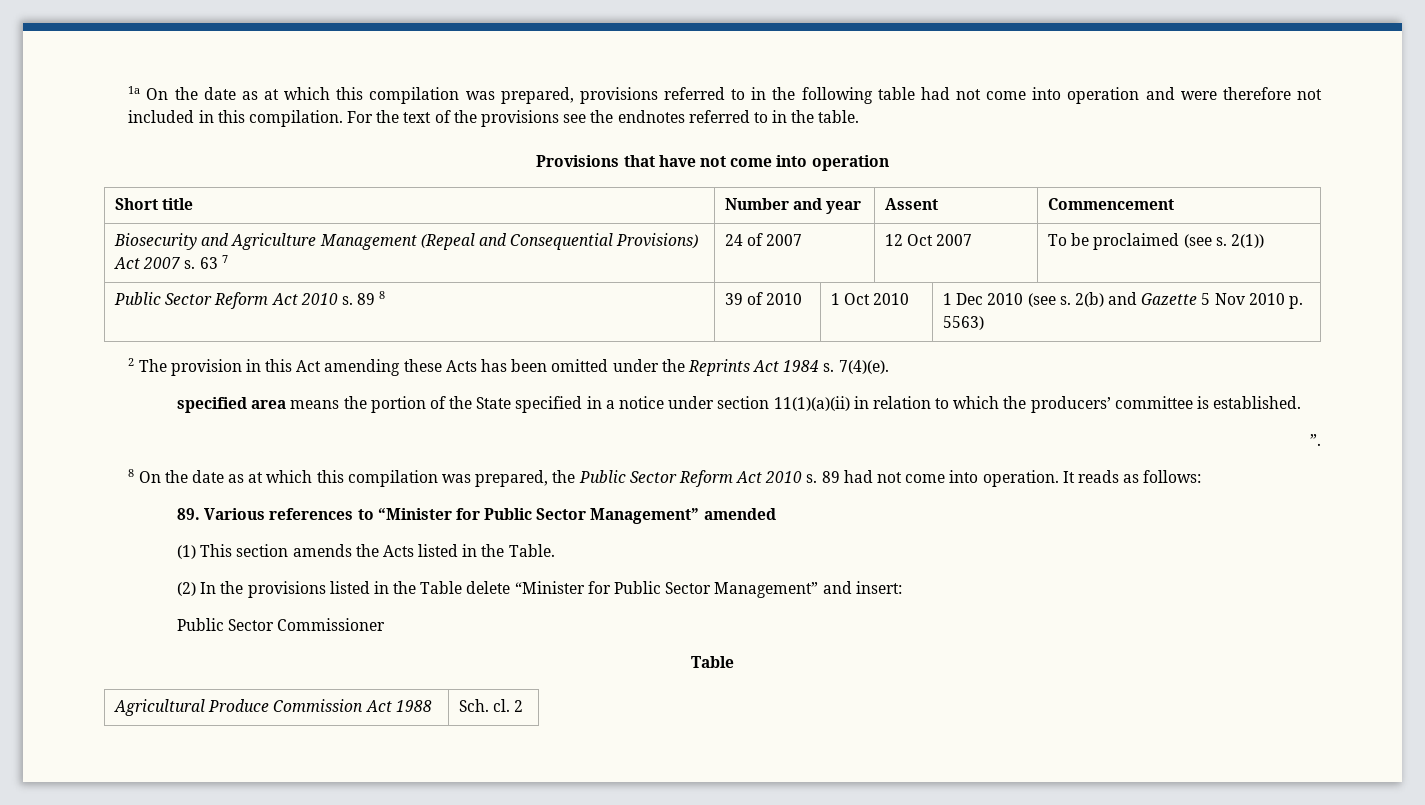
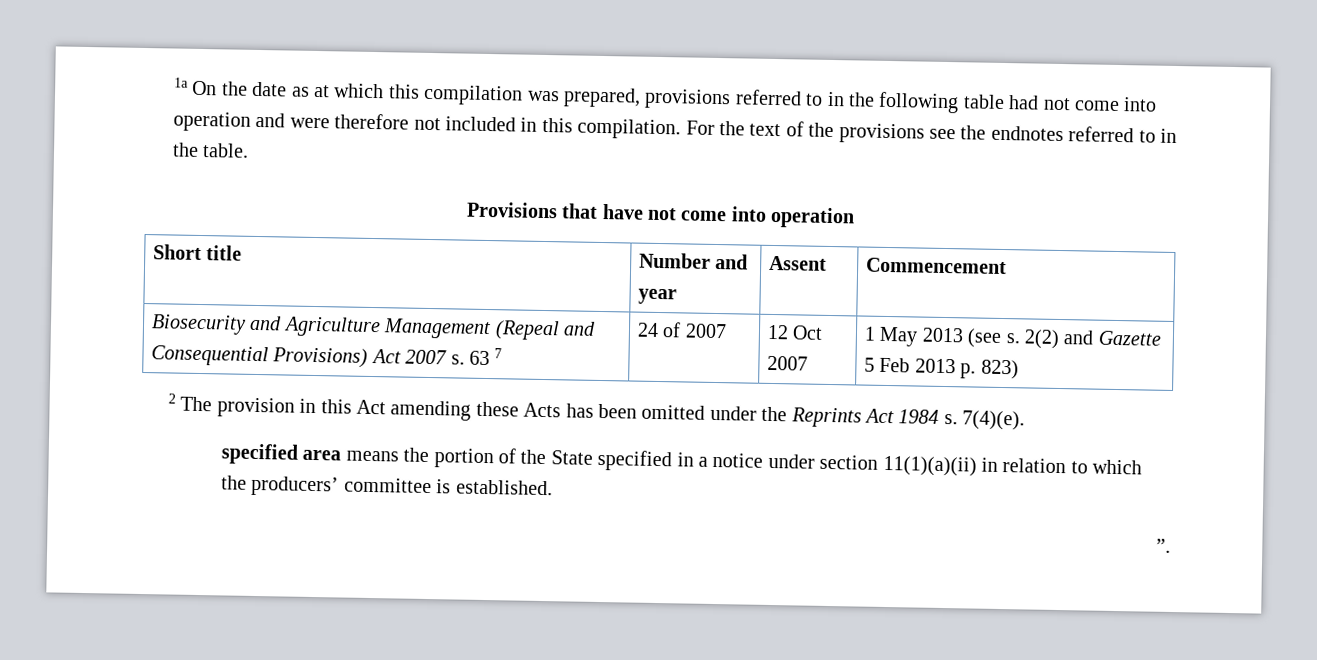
- Biosecurity and Agriculture Management (Repeal and Consequential Provisions) Act 2007 s. 63 7 | 24 of 2007 | 12 Oct 2007 | To be proclaimed (see s. 2(1))
- Public Sector Reform Act 2010 s. 89 8 | 39 of 2010 | 1 Oct 2010 | 1 Dec 2010 (see s. 2(b) and Gazette 5 Nov 2010 p. 5563)
+ Biosecurity and Agriculture Management (Repeal and Consequential Provisions) Act 2007 s. 63 7 | 24 of 2007 | 12 Oct 2007 | 1 May 2013 (see s. 2(2) and Gazette 5 Feb 2013 p. 823)
- 8 On the date as at which this compilation was prepared, the Public Sector Reform Act 2010 s. 89 had not come into operation. It reads as follows:
- 89. Various references to “Minister for Public Sector Management” amended
- (1) This section amends the Acts listed in the Table.
- (2) In the provisions listed in the Table delete “Minister for Public Sector Management” and insert:
- Public Sector Commissioner
- Table
- Agricultural Produce Commission Act 1988 | Sch. cl. 2

